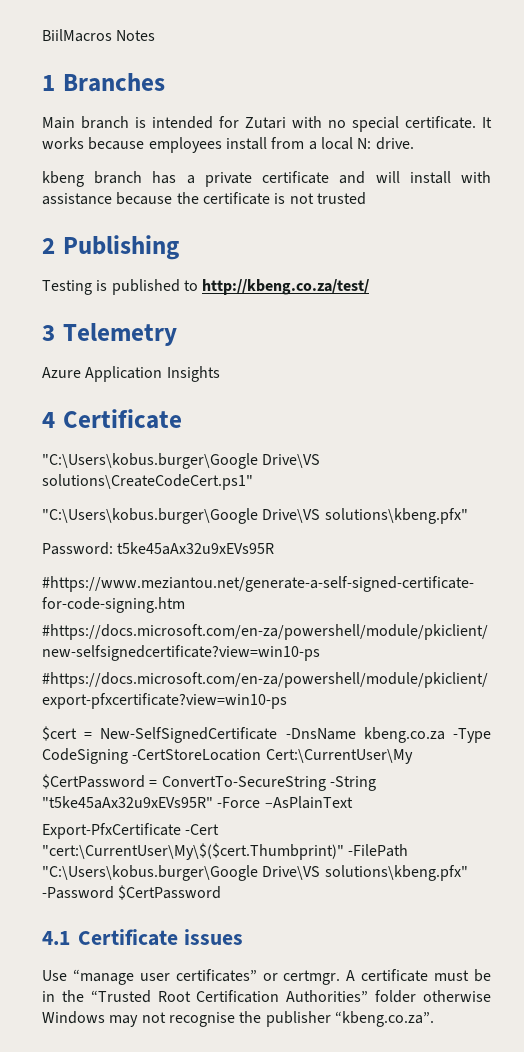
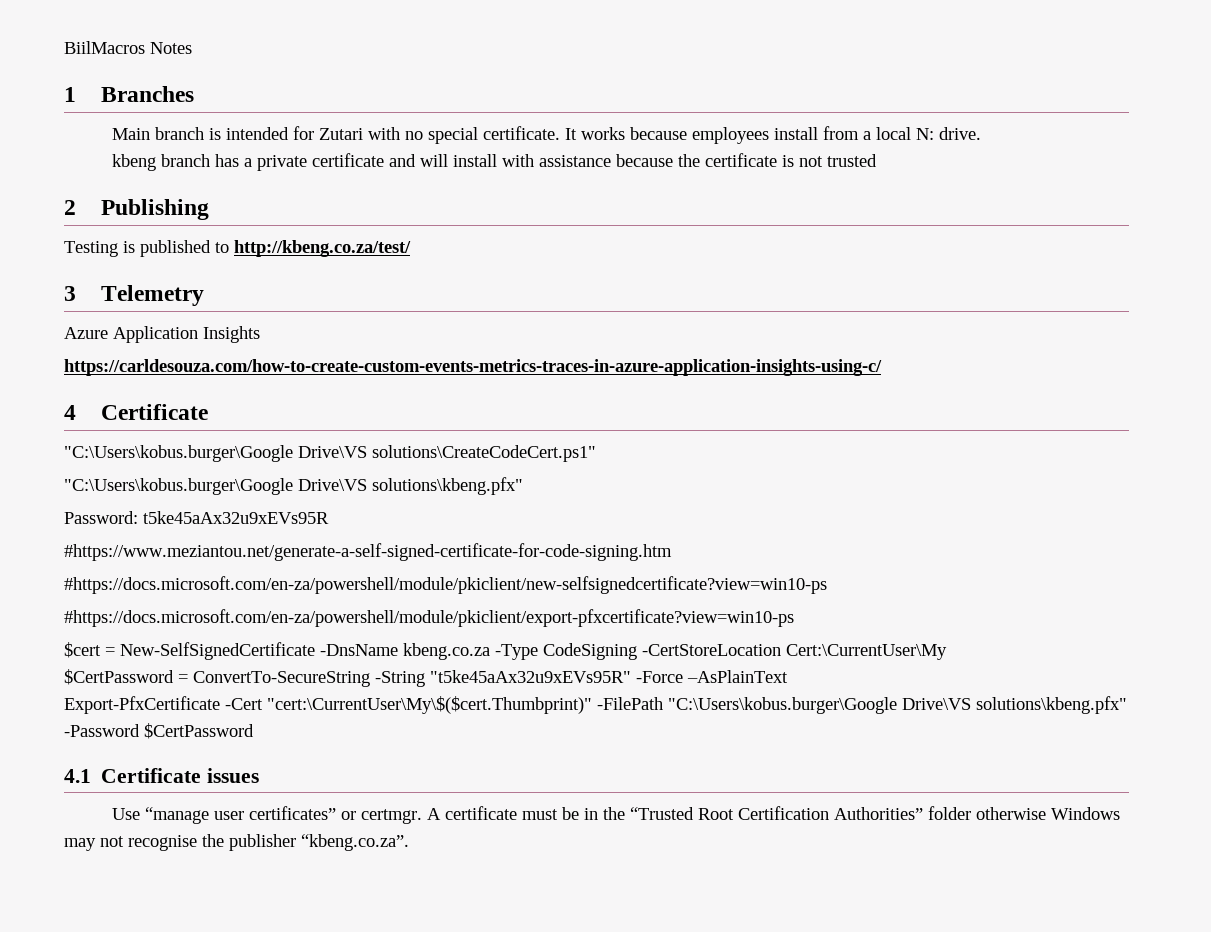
+ https://carldesouza.com/how-to-create-custom-events-metrics-traces-in-azure-application-insights-using-c/

